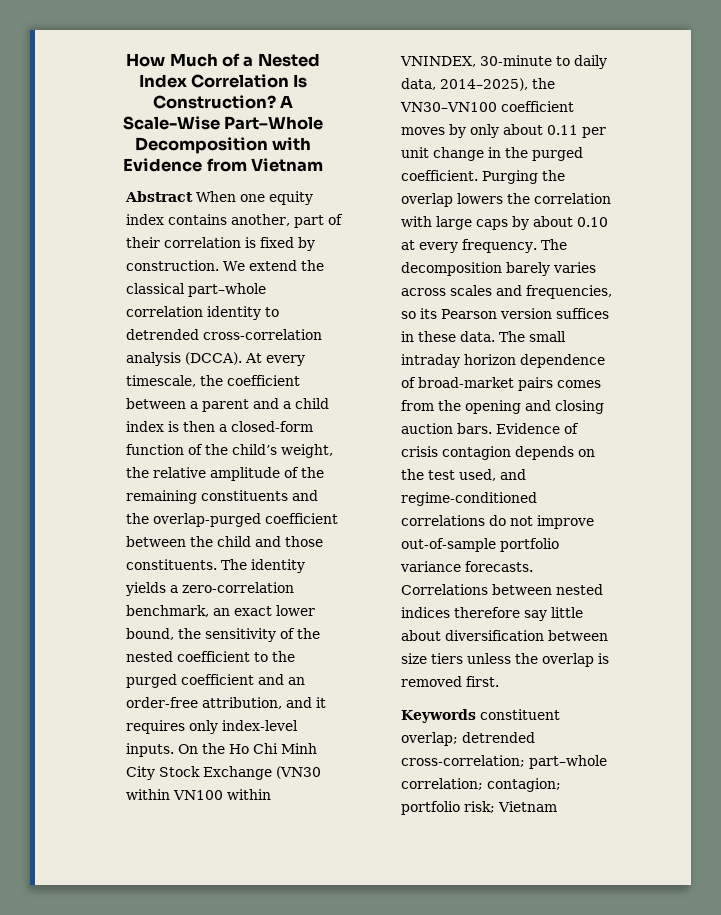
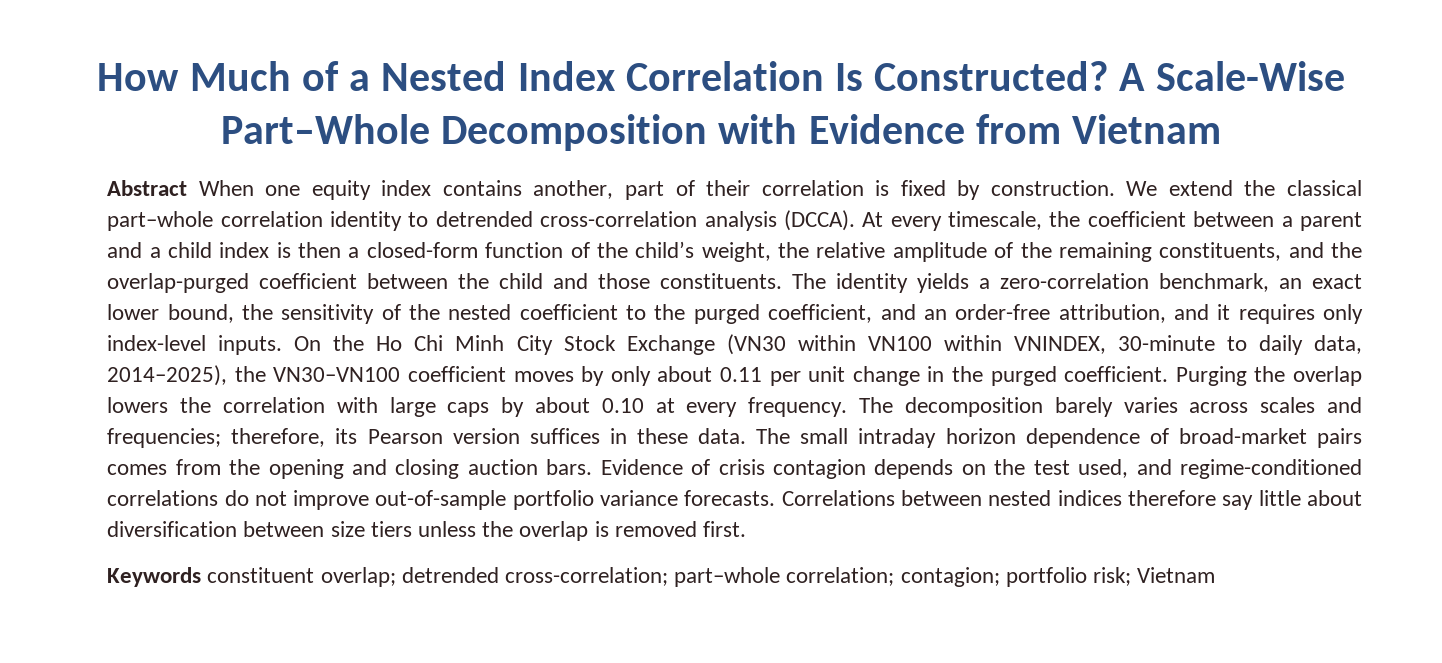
- How Much of a Nested Index Correlation Is Construction?
+ How Much of a Nested Index Correlation Is Constructed?
- At every timescale, the coefficient between a parent and a child index is then a closed-form function of the child’s weight, the relative amplitude of the remaining constituents and the overlap-purged coefficient between the child and those constituents.
+ At every timescale, the coefficient between a parent and a child index is then a closed-form function of the child’s weight, the relative amplitude of the remaining constituents, and the overlap-purged coefficient between the child and those constituents.
- The identity yields a zero-correlation benchmark, an exact lower bound, the sensitivity of the nested coefficient to the purged coefficient and an order-free attribution, and it requires only index-level inputs.
+ The identity yields a zero-correlation benchmark, an exact lower bound, the sensitivity of the nested coefficient to the purged coefficient, and an order-free attribution, and it requires only index-level inputs.
- The decomposition barely varies across scales and frequencies, so its Pearson version suffices in these data.
+ The decomposition barely varies across scales and frequencies; therefore, its Pearson version suffices in these data.

